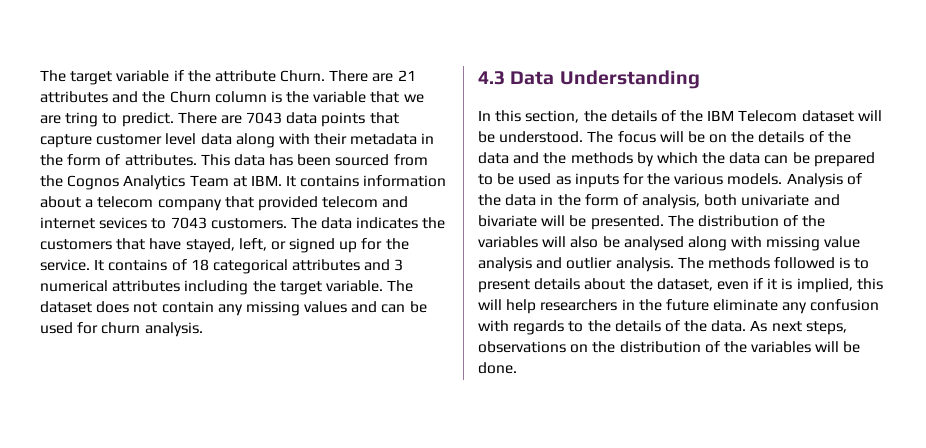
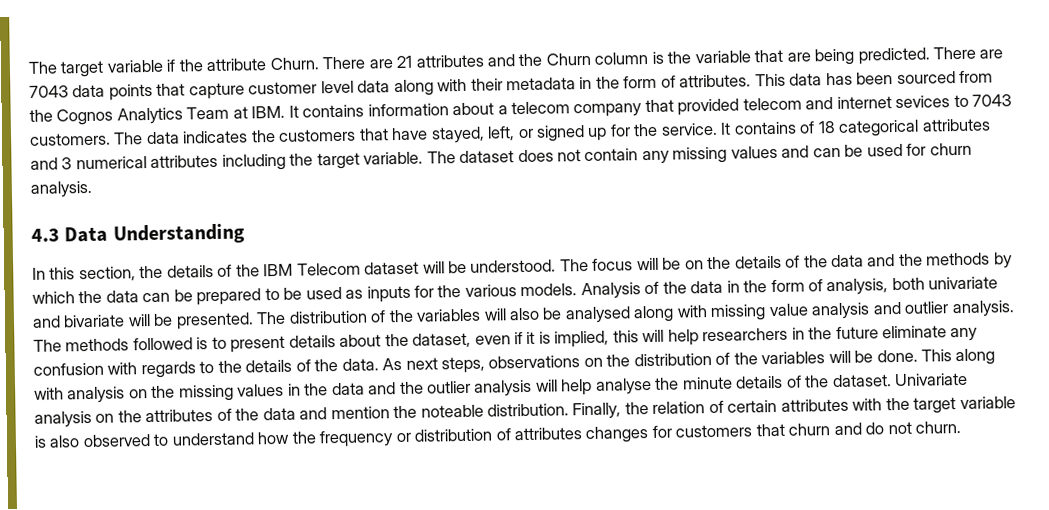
- There are 21 attributes and the Churn column is the variable that we are tring to predict.
+ There are 21 attributes and the Churn column is the variable that are being predicted.
+ This along with analysis on the missing values in the data and the outlier analysis will help analyse the minute details of the dataset. Univariate analysis on the attributes of the data and mention the noteable distribution. Finally, the relation of certain attributes with the target variable is also observed to understand how the frequency or distribution of attributes changes for customers that churn and do not churn.

